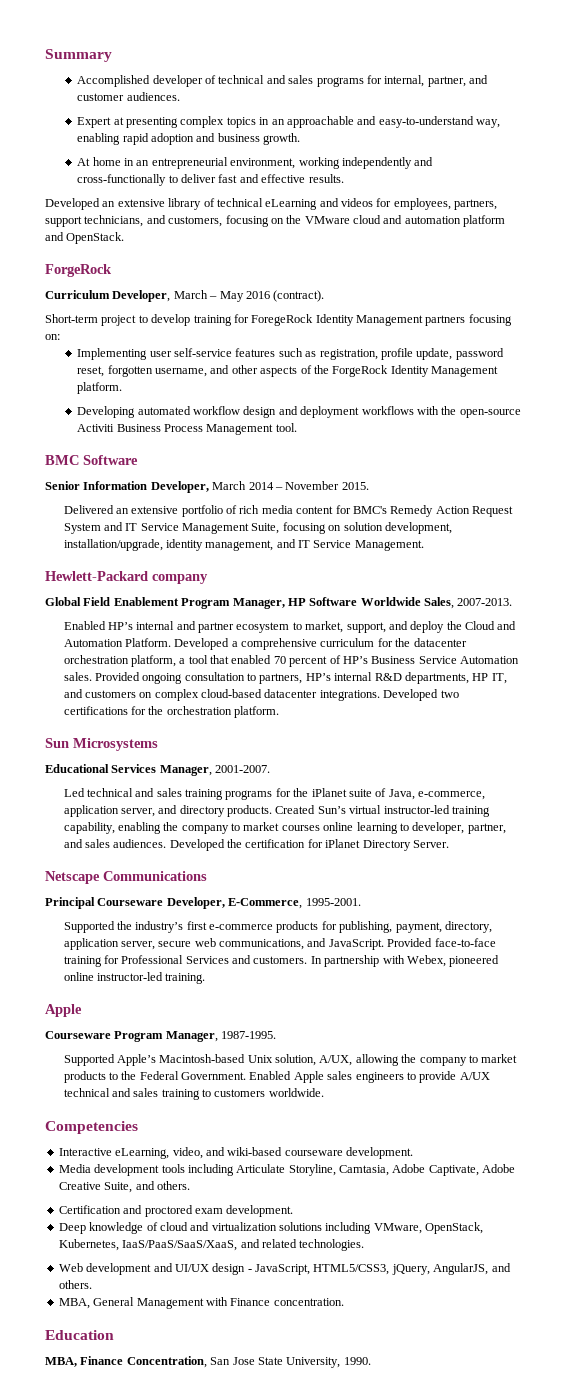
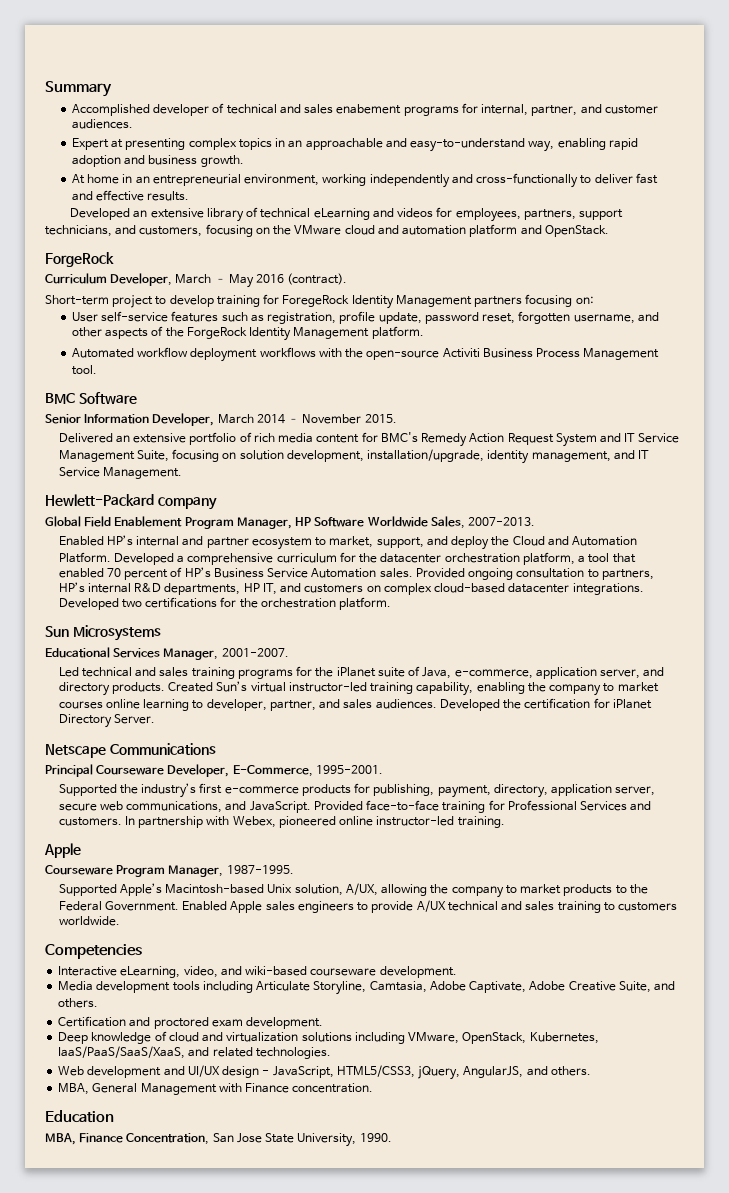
- Accomplished developer of technical and sales programs for internal, partner, and customer audiences.
+ Accomplished developer of technical and sales enabement programs for internal, partner, and customer audiences.
- Implementing user self-service features such as registration, profile update, password reset, forgotten username, and other aspects of the ForgeRock Identity Management platform.
+ User self-service features such as registration, profile update, password reset, forgotten username, and other aspects of the ForgeRock Identity Management platform.
- Developing automated workflow design and deployment workflows with the open-source Activiti Business Process Management tool.
+ Automated workflow deployment workflows with the open-source Activiti Business Process Management tool.

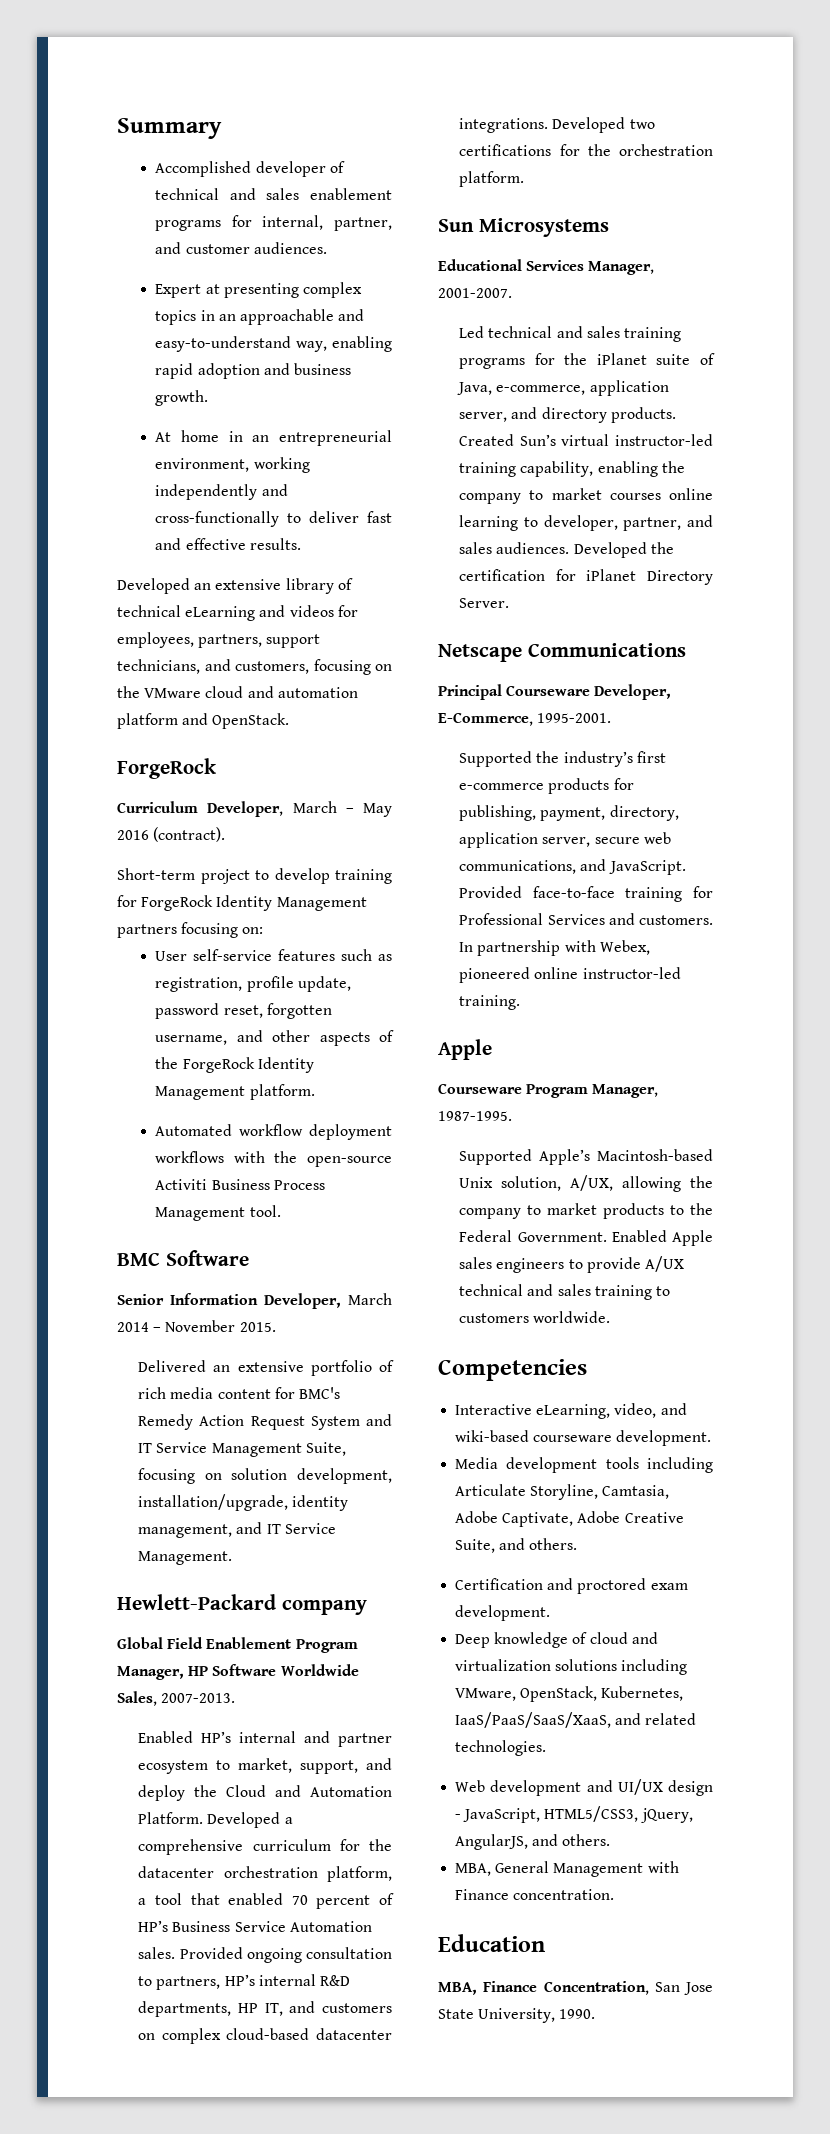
- Accomplished developer of technical and sales enabement programs for internal, partner, and customer audiences.
+ Accomplished developer of technical and sales enablement programs for internal, partner, and customer audiences.
- Short-term project to develop training for ForegeRock Identity Management partners focusing on:
+ Short-term project to develop training for ForgeRock Identity Management partners focusing on:

